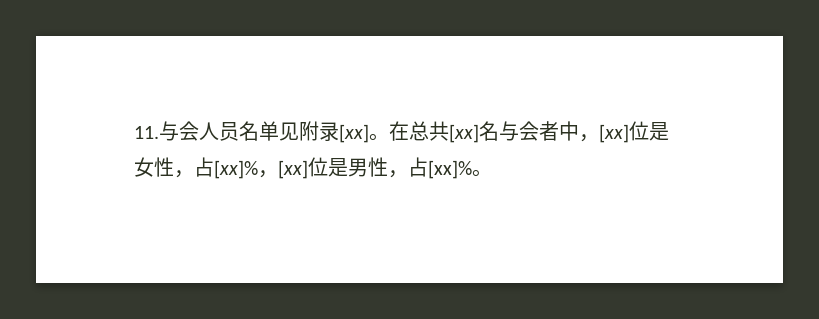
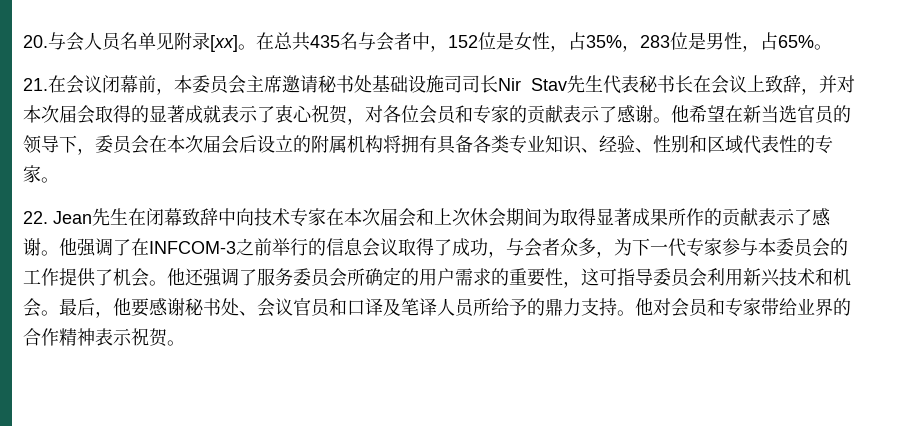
- 11.与会人员名单见附录[xx]。
+ 20.与会人员名单见附录[xx]。
- 在总共[xx]名与会者中，[xx]位是女性，占[xx]%，[xx]位是男性，占[xx]%。
+ 在总共435名与会者中，152位是女性，占35%，283位是男性，占65%。
+ 21.在会议闭幕前，本委员会主席邀请秘书处基础设施司司长Nir Stav先生代表秘书长在会议上致辞，并对本次届会取得的显著成就表示了衷心祝贺，对各位会员和专家的贡献表示了感谢。他希望在新当选官员的领导下，委员会在本次届会后设立的附属机构将拥有具备各类专业知识、经验、性别和区域代表性的专家。
+ 22. Jean先生在闭幕致辞中向技术专家在本次届会和上次休会期间为取得显著成果所作的贡献表示了感谢。他强调了在INFCOM-3之前举行的信息会议取得了成功，与会者众多，为下一代专家参与本委员会的工作提供了机会。他还强调了服务委员会所确定的用户需求的重要性，这可指导委员会利用新兴技术和机会。最后，他要感谢秘书处、会议官员和口译及笔译人员所给予的鼎力支持。他对会员和专家带给业界的合作精神表示祝贺。

